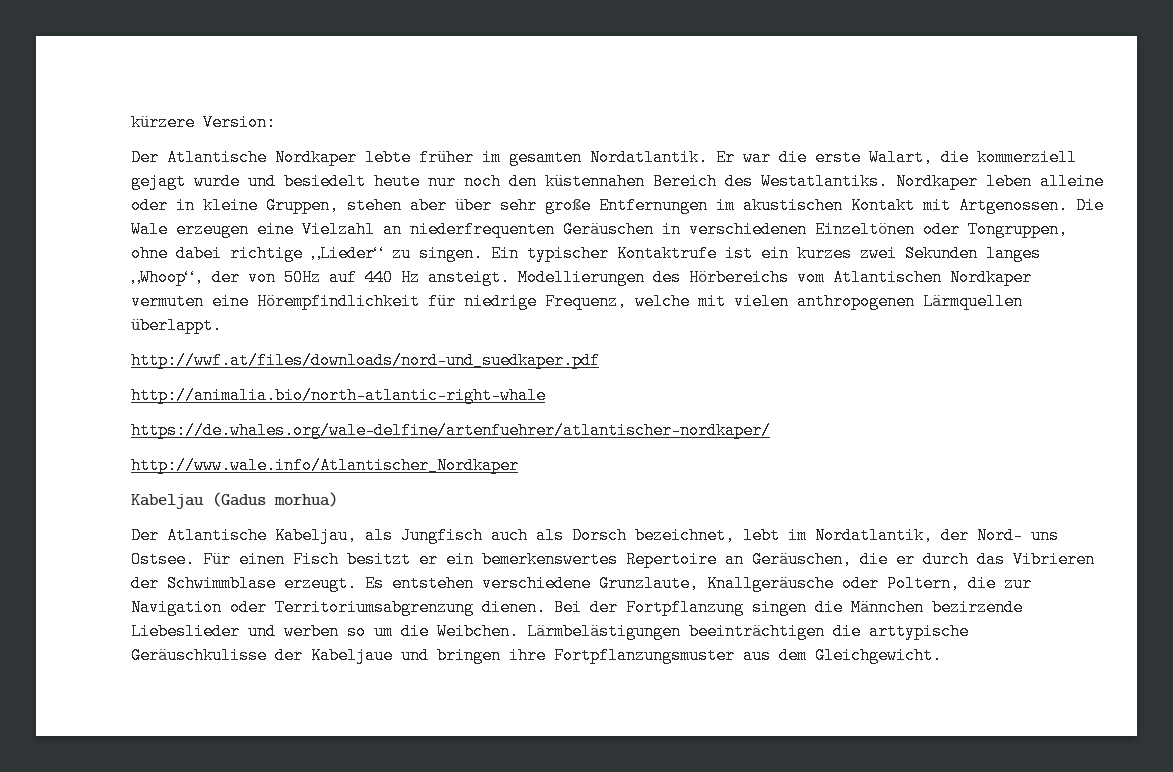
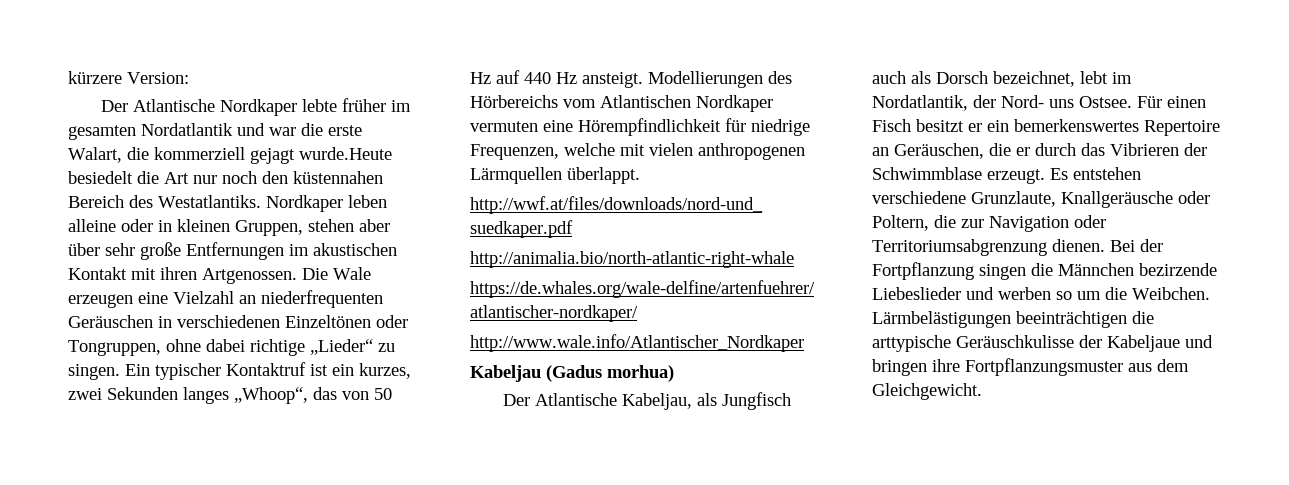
- Der Atlantische Nordkaper lebte früher im gesamten Nordatlantik. Er war die erste Walart, die kommerziell gejagt wurde und besiedelt heute nur noch den küstennahen Bereich des Westatlantiks.
+ Der Atlantische Nordkaper lebte früher im gesamten Nordatlantik und war die erste Walart, die kommerziell gejagt wurde.Heute besiedelt die Art nur noch den küstennahen Bereich des Westatlantiks.
- Nordkaper leben alleine oder in kleine Gruppen, stehen aber über sehr große Entfernungen im akustischen Kontakt mit Artgenossen.
+ Nordkaper leben alleine oder in kleinen Gruppen, stehen aber über sehr große Entfernungen im akustischen Kontakt mit ihren Artgenossen.
- Ein typischer Kontaktrufe ist ein kurzes zwei Sekunden langes „Whoop“, der von 50Hz auf 440 Hz ansteigt.
+ Ein typischer Kontaktruf ist ein kurzes, zwei Sekunden langes „Whoop“, das von 50 Hz auf 440 Hz ansteigt.
- Modellierungen des Hörbereichs vom Atlantischen Nordkaper vermuten eine Hörempfindlichkeit für niedrige Frequenz, welche mit vielen anthropogenen Lärmquellen überlappt.
+ Modellierungen des Hörbereichs vom Atlantischen Nordkaper vermuten eine Hörempfindlichkeit für niedrige Frequenzen, welche mit vielen anthropogenen Lärmquellen überlappt.

